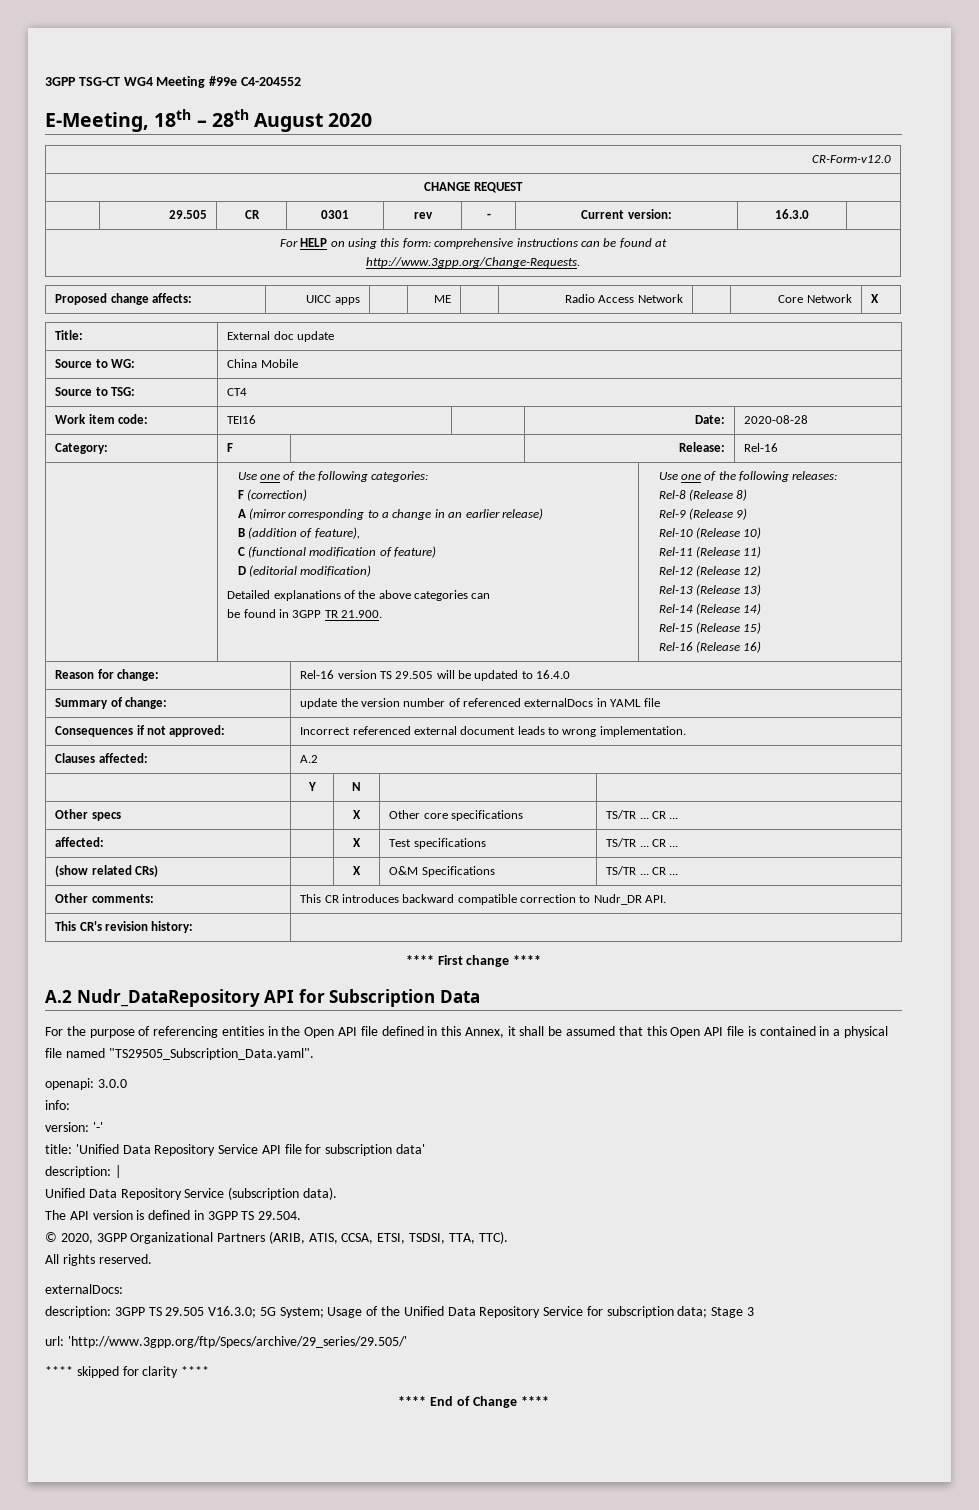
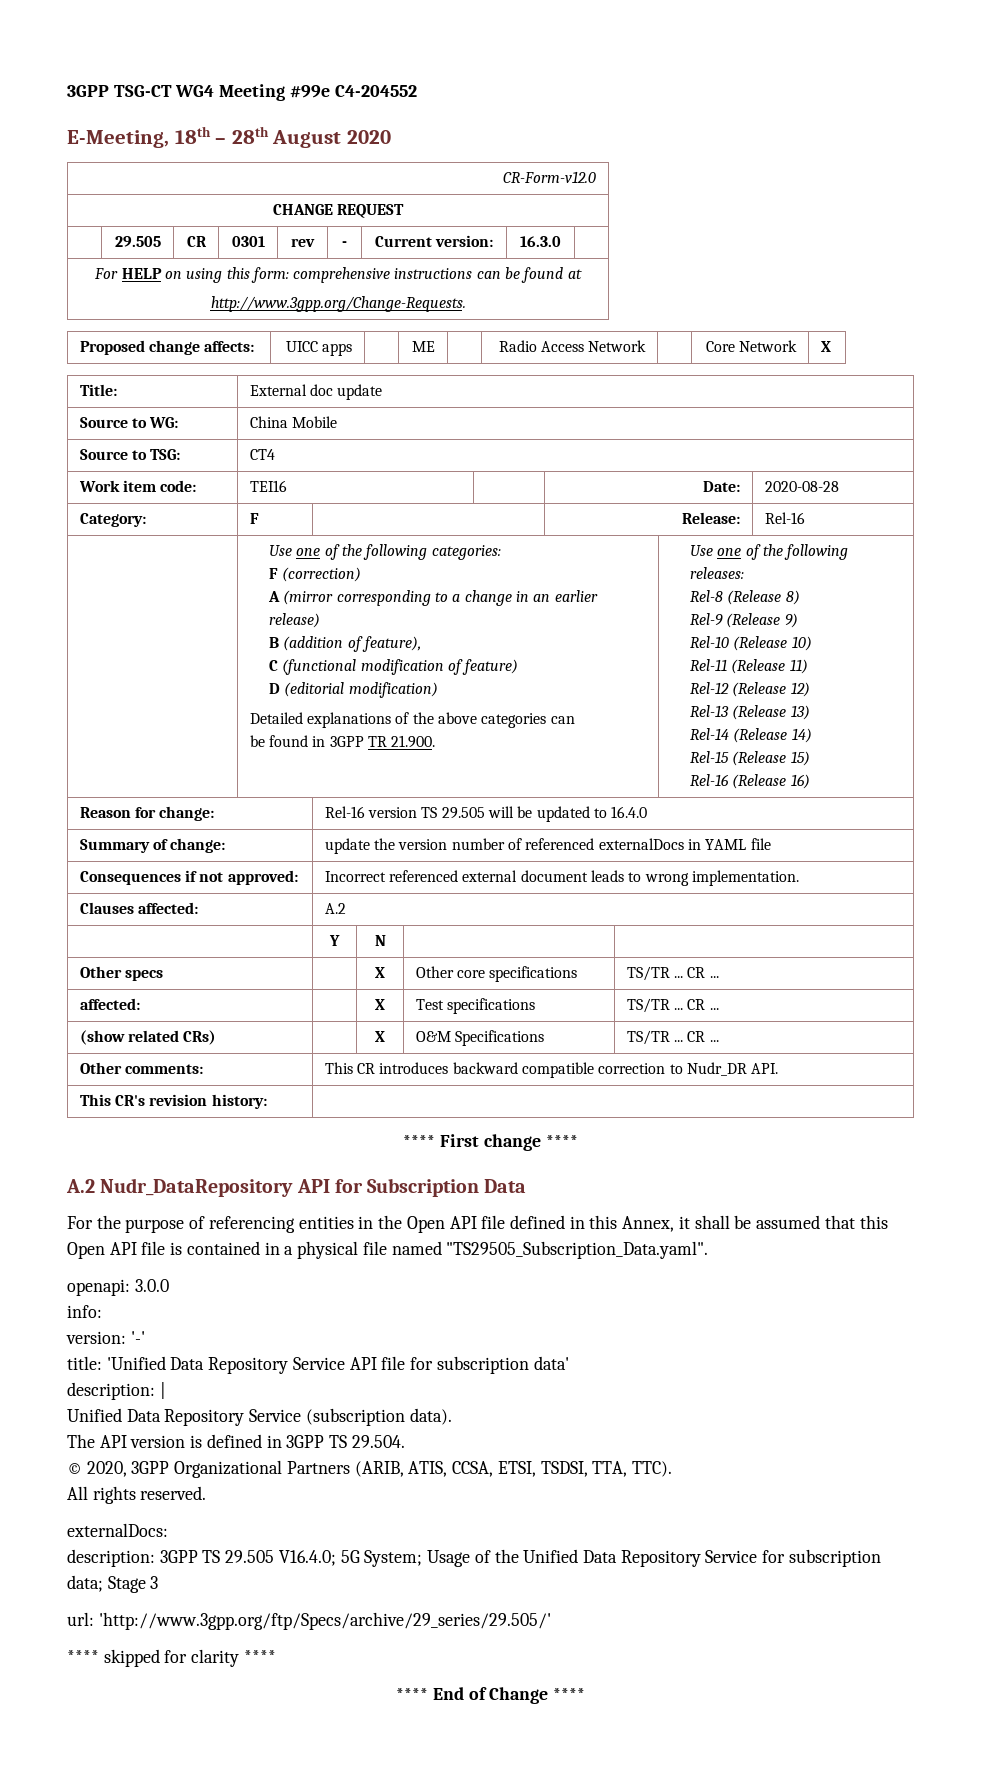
- description: 3GPP TS 29.505 V16.3.0; 5G System; Usage of the Unified Data Repository Service for subscription data; Stage 3
+ description: 3GPP TS 29.505 V16.4.0; 5G System; Usage of the Unified Data Repository Service for subscription data; Stage 3

